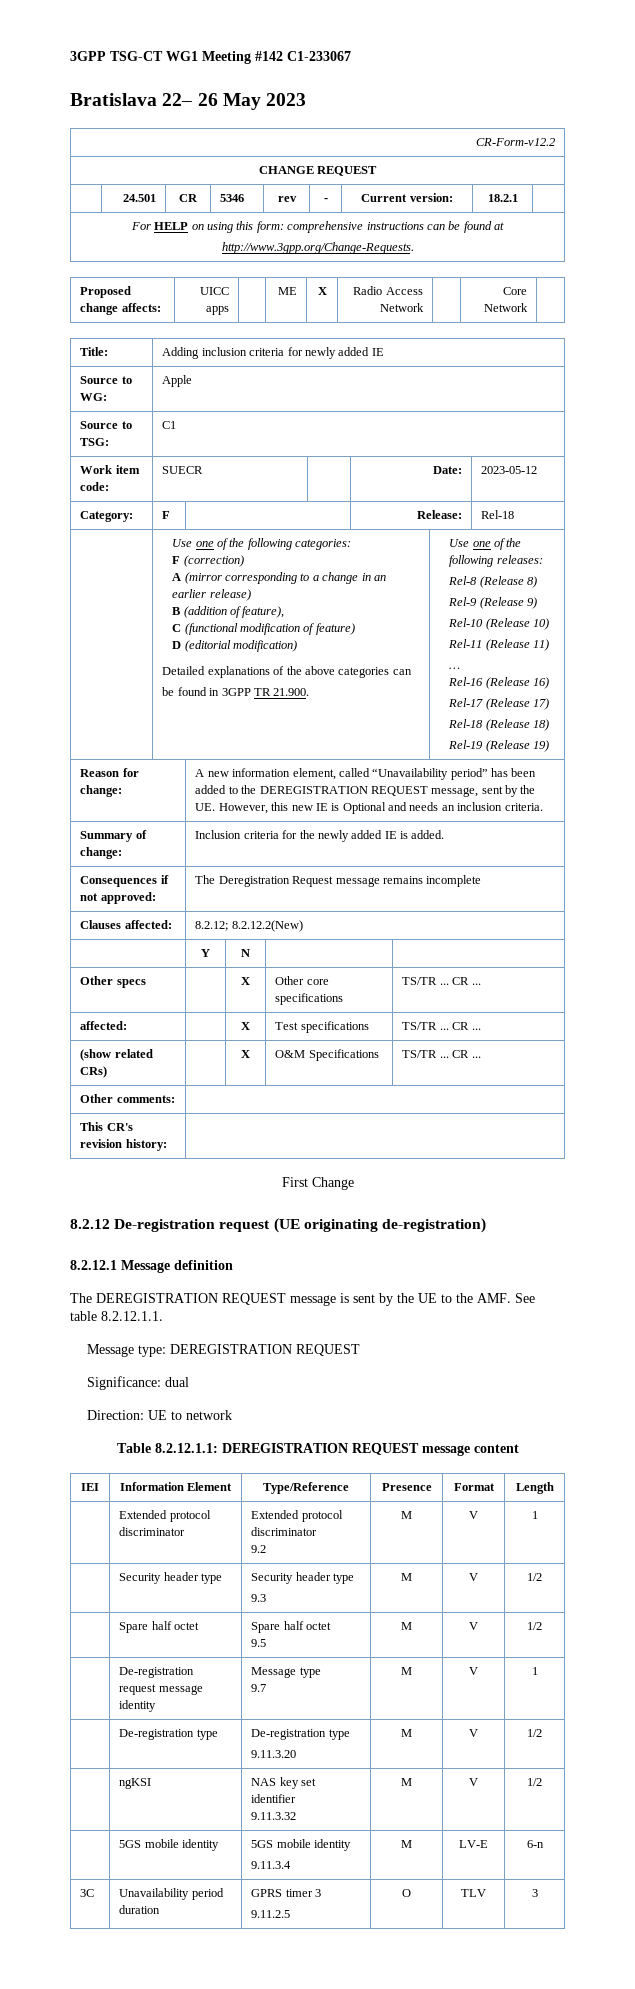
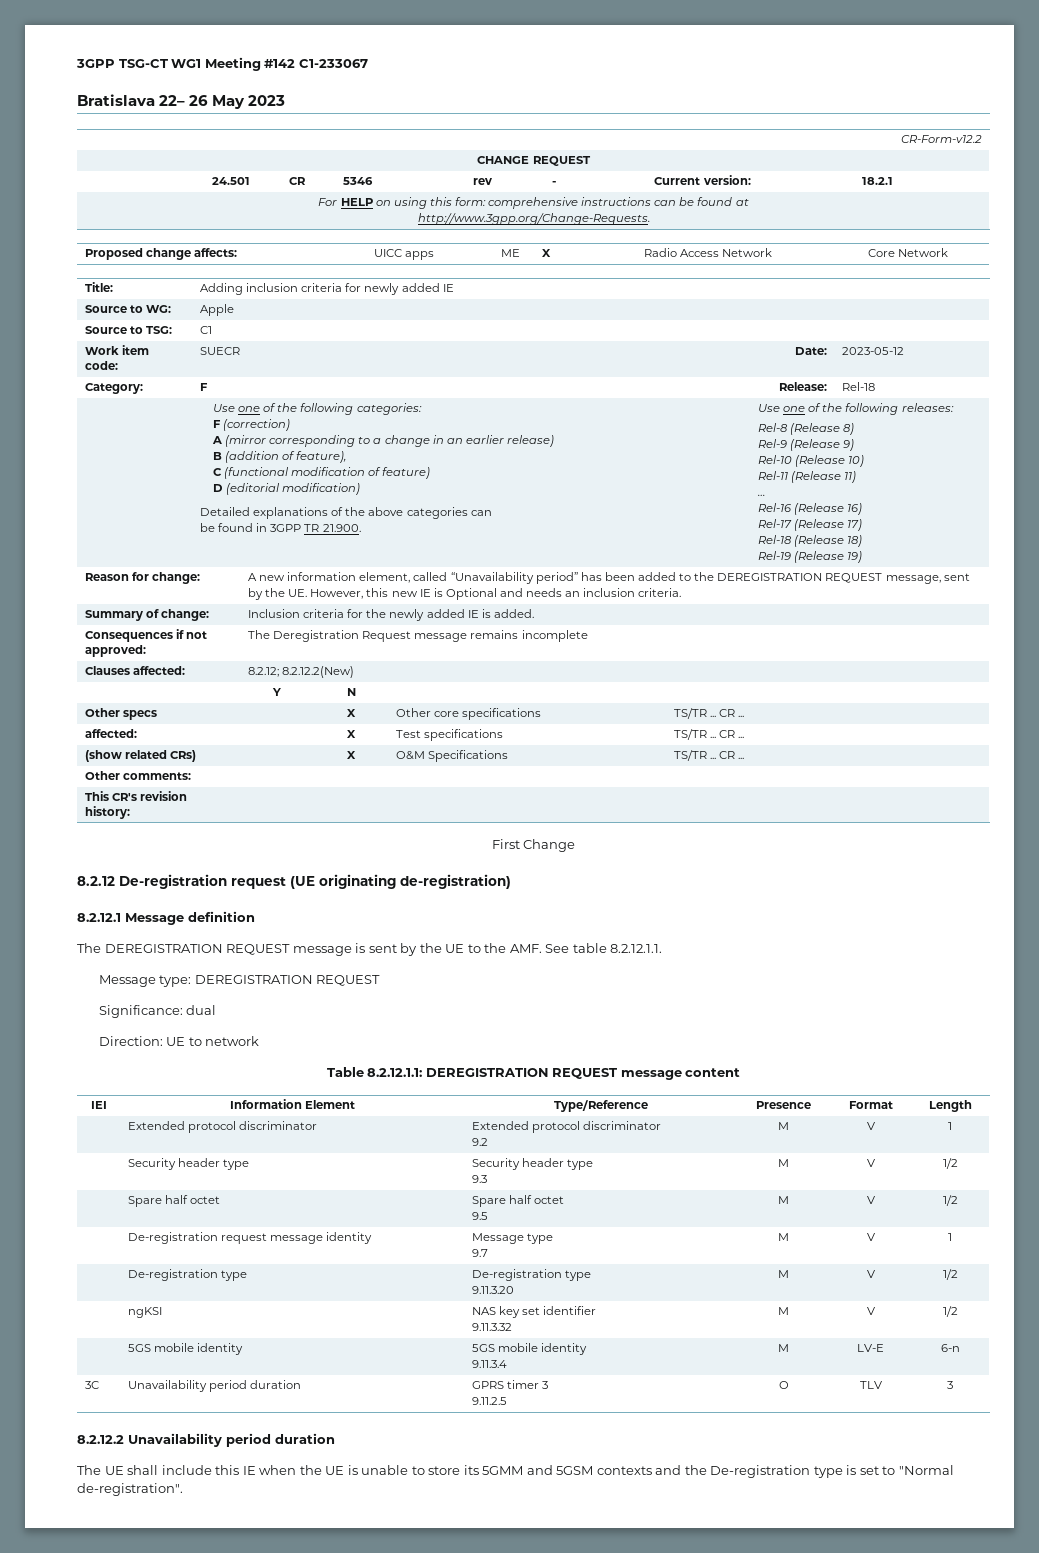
+ 8.2.12.2 Unavailability period duration
+ The UE shall include this IE when the UE is unable to store its 5GMM and 5GSM contexts and the De-registration type is set to "Normal de-registration".

